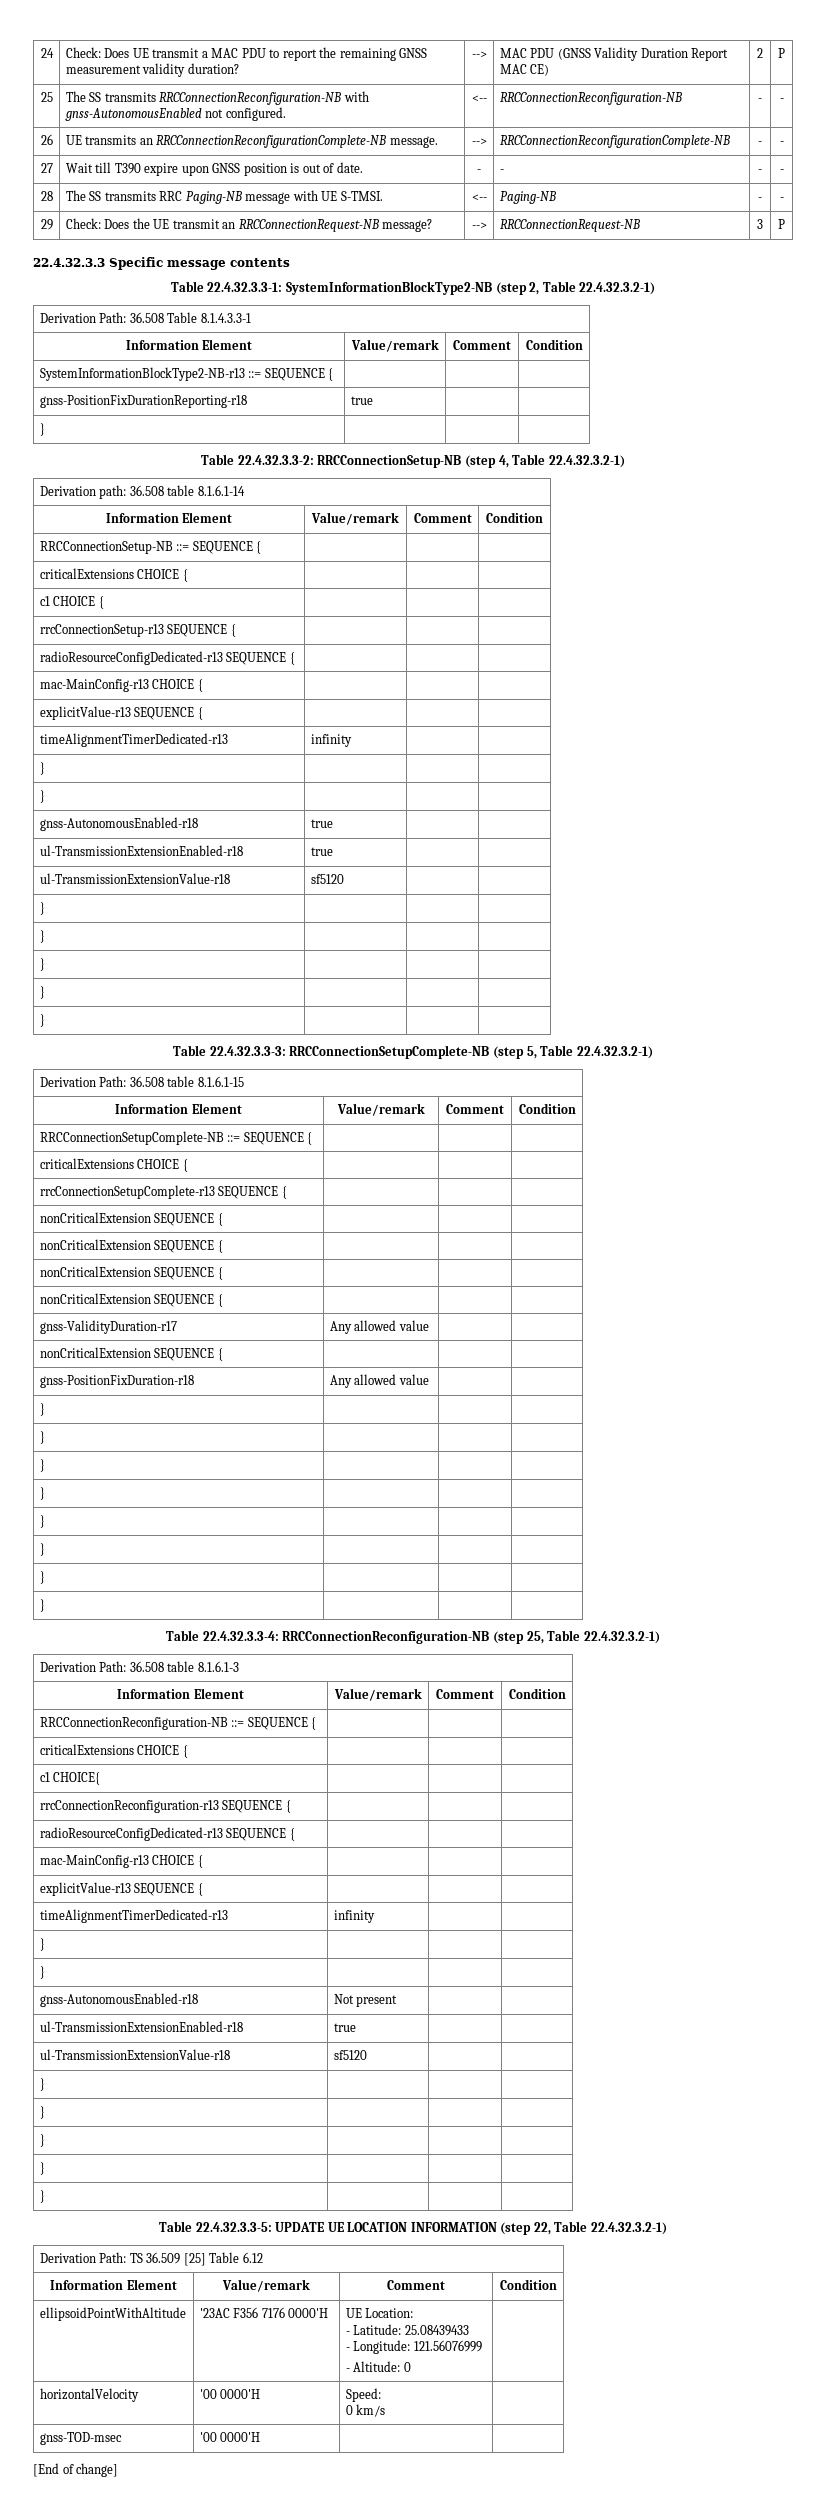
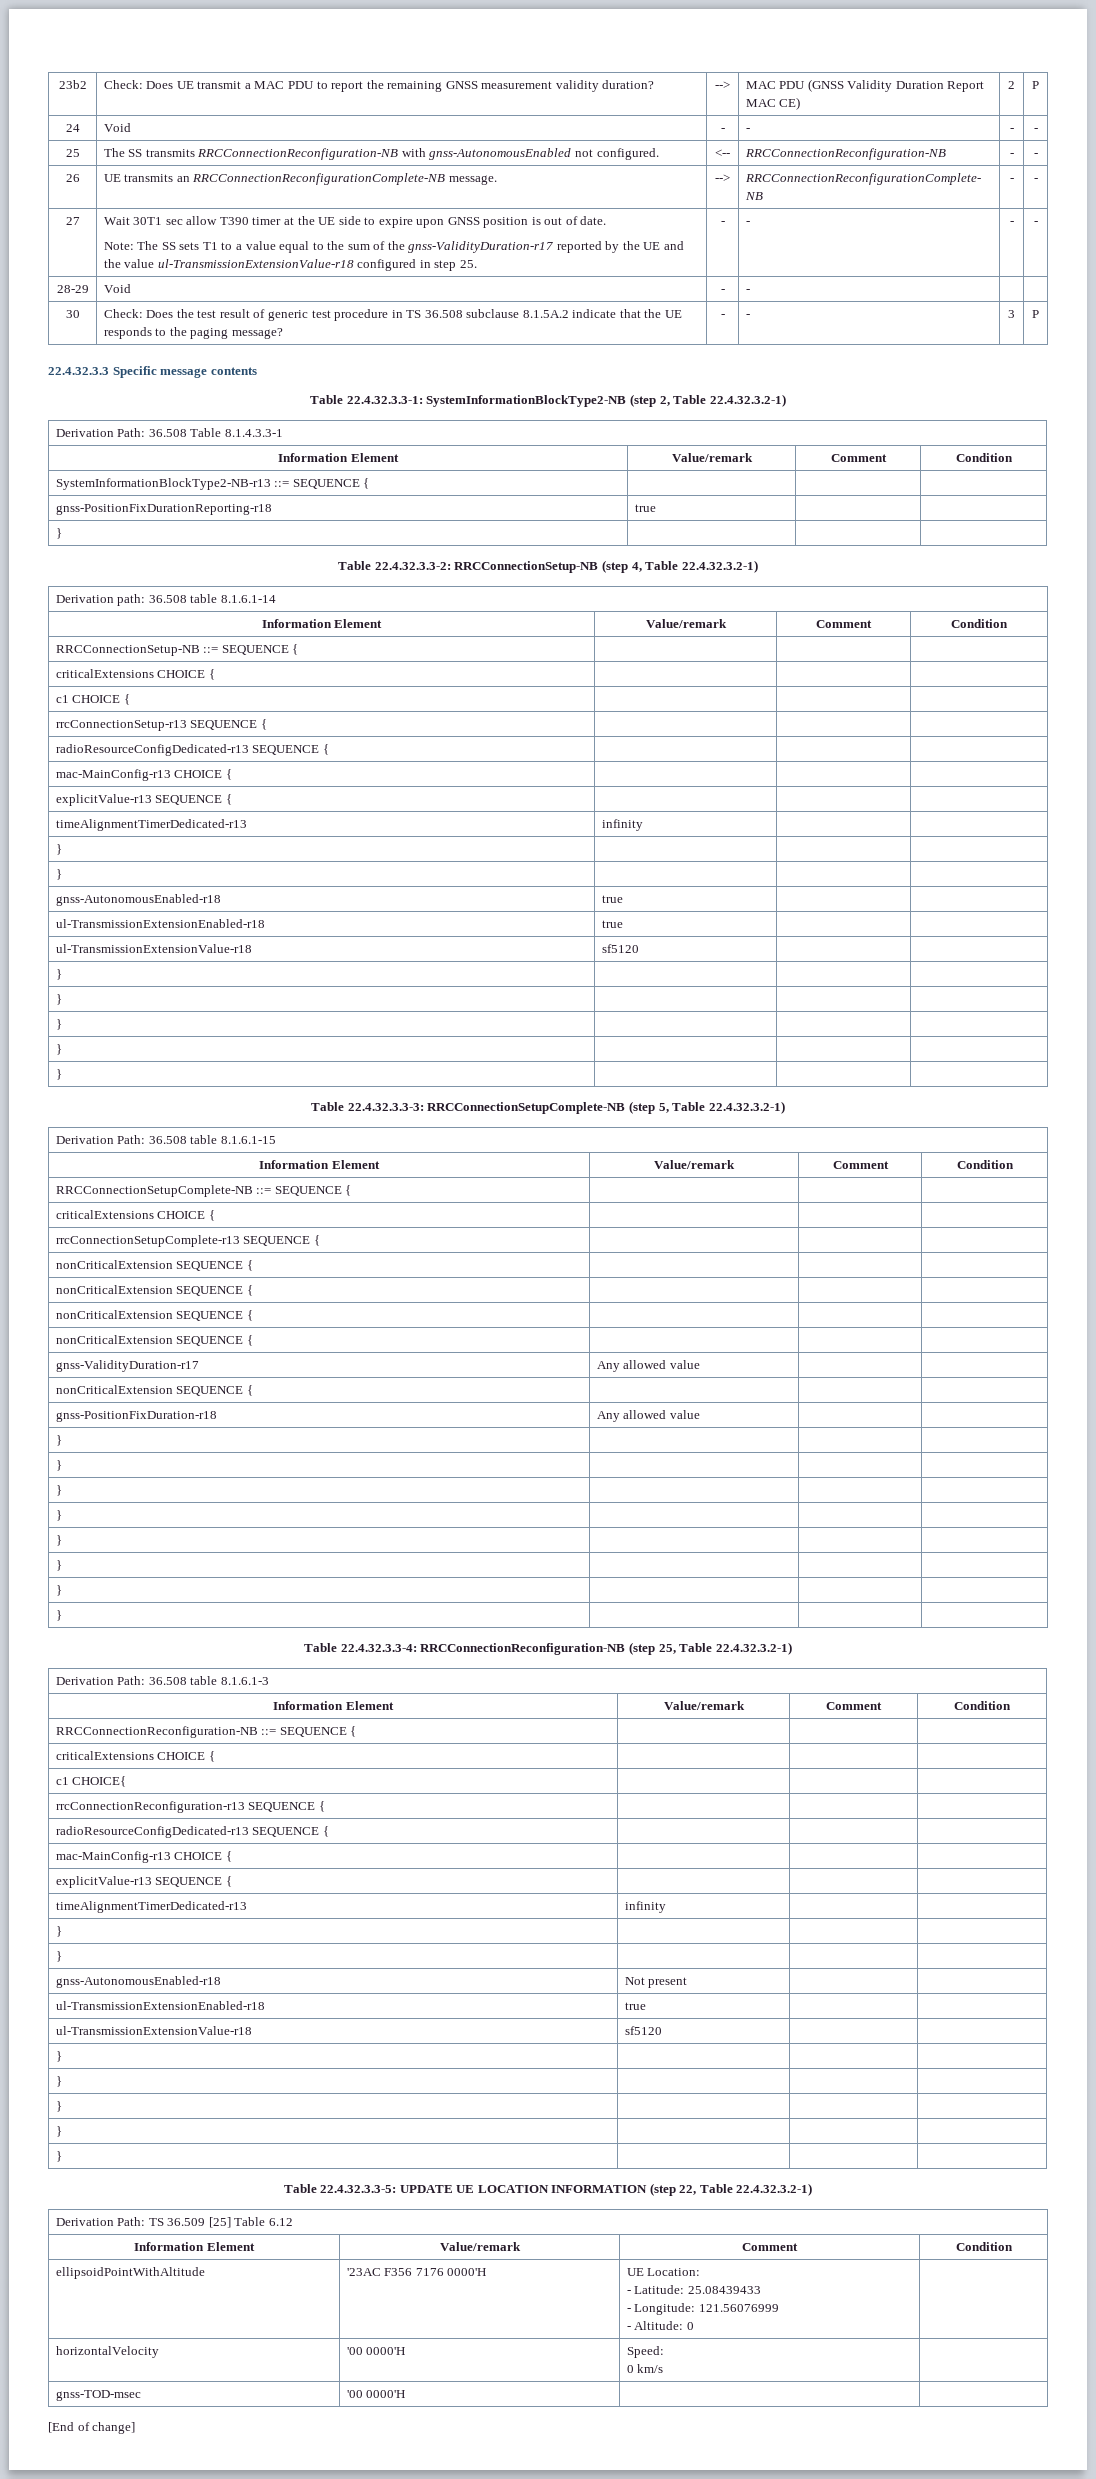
- 24 | Check: Does UE transmit a MAC PDU to report the remaining GNSS measurement validity duration? | --> | MAC PDU (GNSS Validity Duration Report MAC CE) | 2 | P
+ 23b2 | Check: Does UE transmit a MAC PDU to report the remaining GNSS measurement validity duration? | --> | MAC PDU (GNSS Validity Duration Report MAC CE) | 2 | P
+ 24 | Void | - | - | - | -
- Wait till T390 expire upon GNSS position is out of date.
+ Wait 30T1 sec allow T390 timer at the UE side to expire upon GNSS position is out of date.
- - | - | - | -
- 28 | The SS transmits RRC Paging-NB message with UE S-TMSI. | <-- | Paging-NB | - | -
- 29 | Check: Does the UE transmit an RRCConnectionRequest-NB message? | --> | RRCConnectionRequest-NB | 3 | P
+ Note: The SS sets T1 to a value equal to the sum of the gnss-ValidityDuration-r17 reported by the UE and the value ul-TransmissionExtensionValue-r18 configured in step 25. | - | - | - | -
+ 28-29 | Void | - | - | |
+ 30 | Check: Does the test result of generic test procedure in TS 36.508 subclause 8.1.5A.2 indicate that the UE responds to the paging message? | - | - | 3 | P

